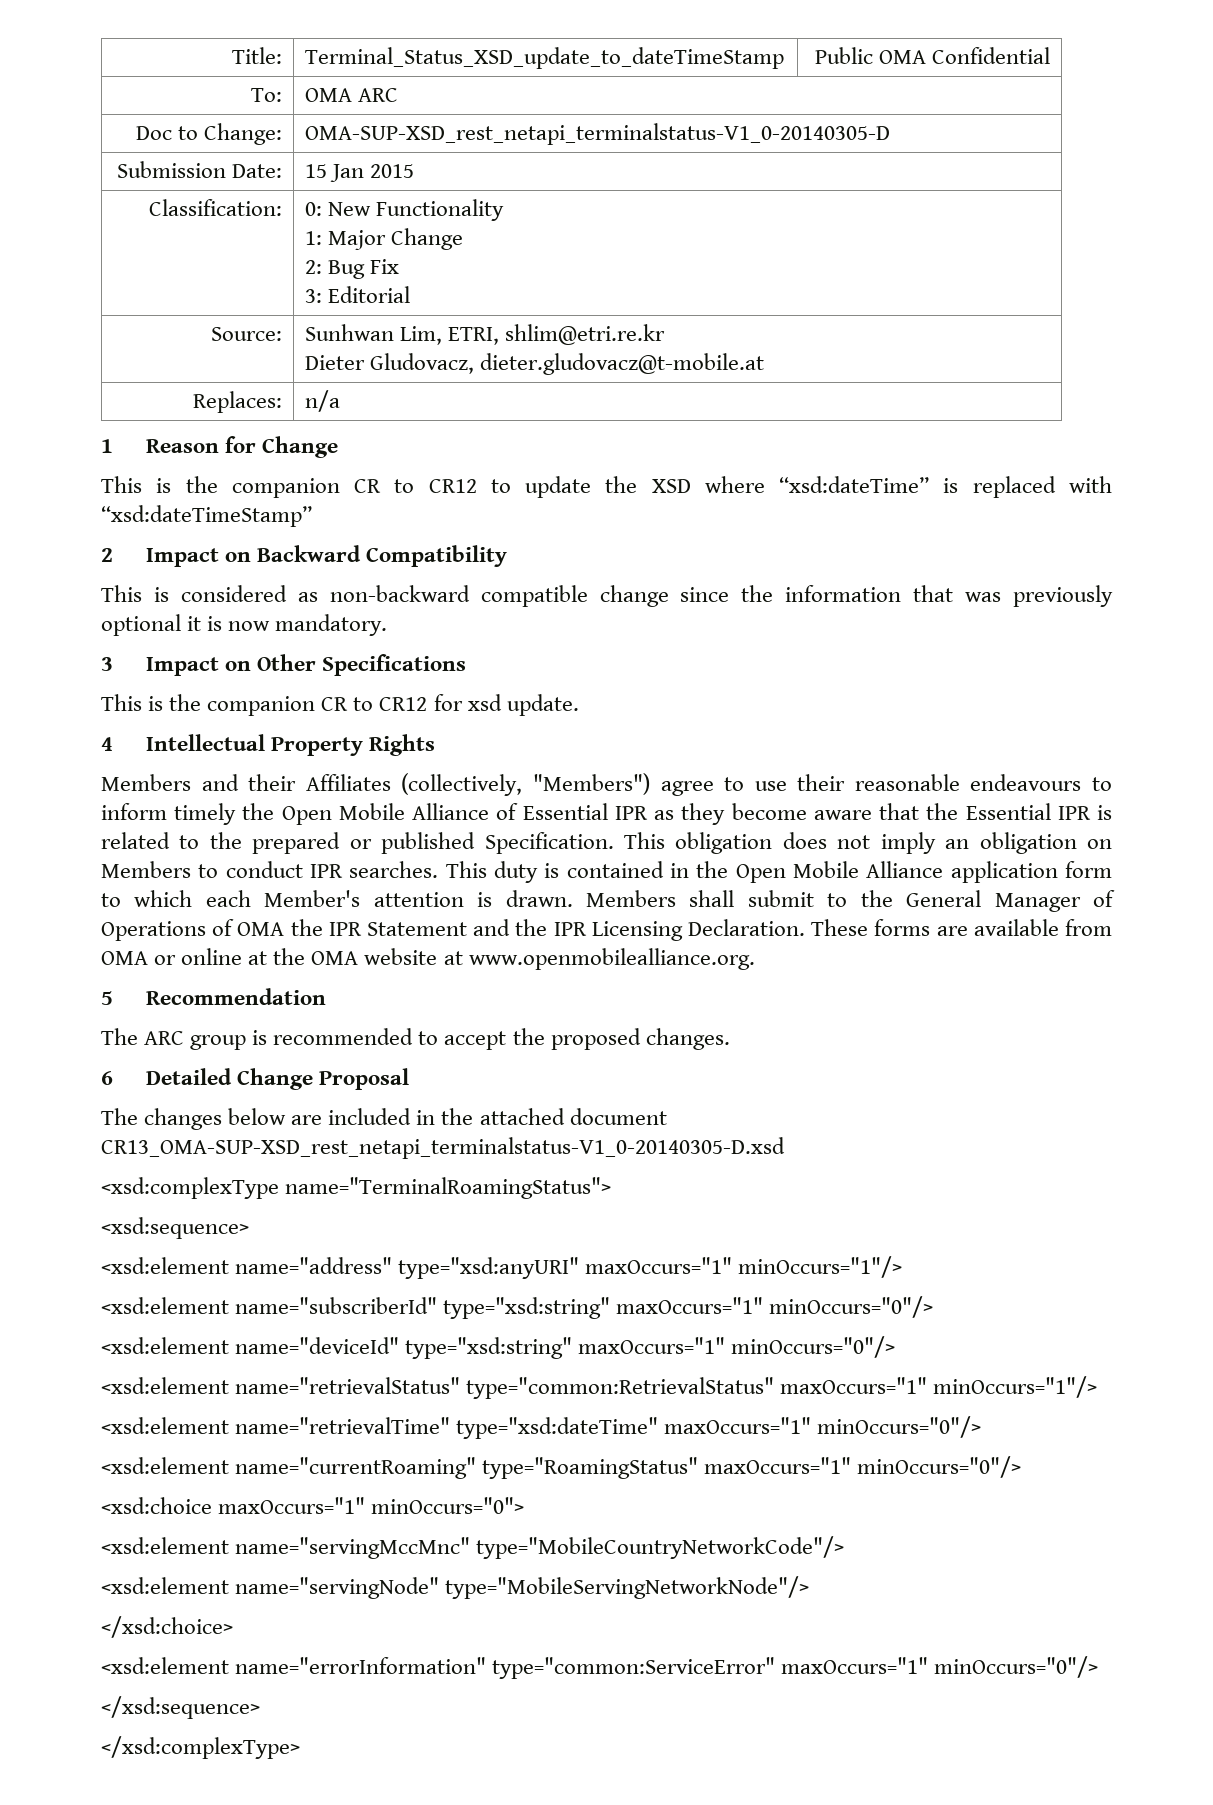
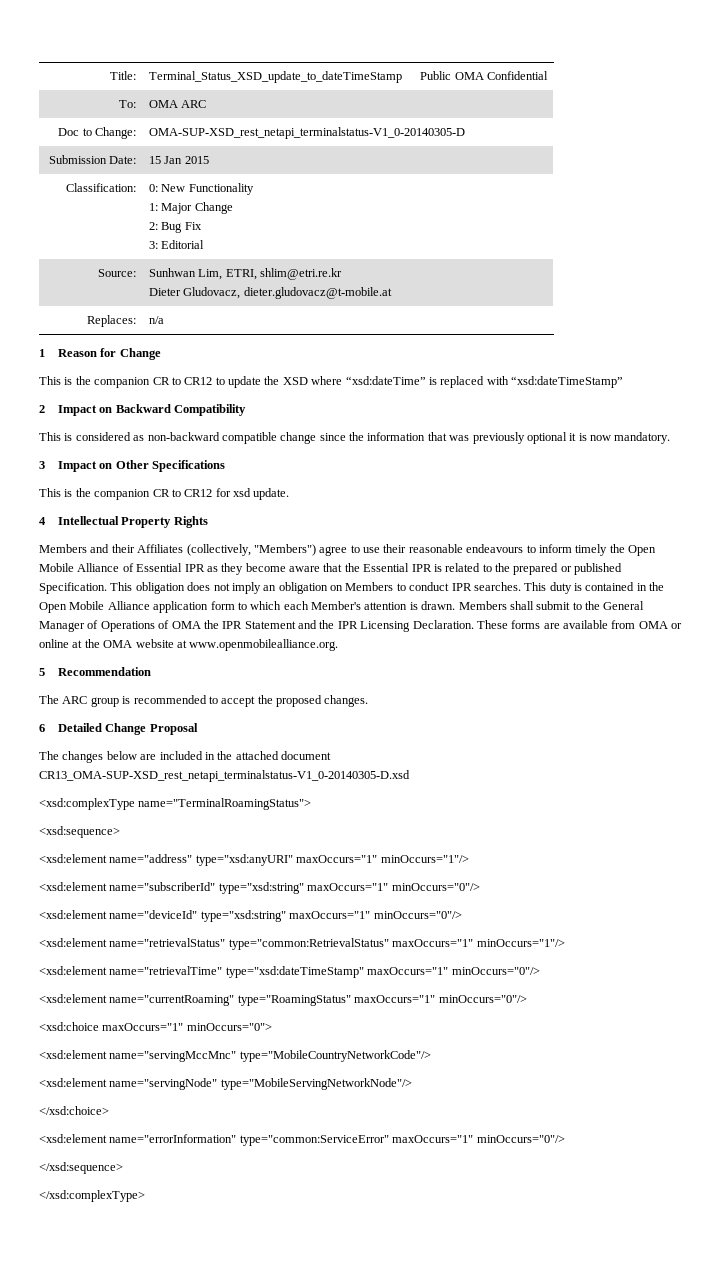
- <xsd:element name="retrievalTime" type="xsd:dateTime" maxOccurs="1" minOccurs="0"/>
+ <xsd:element name="retrievalTime" type="xsd:dateTimeStamp" maxOccurs="1" minOccurs="0"/>

